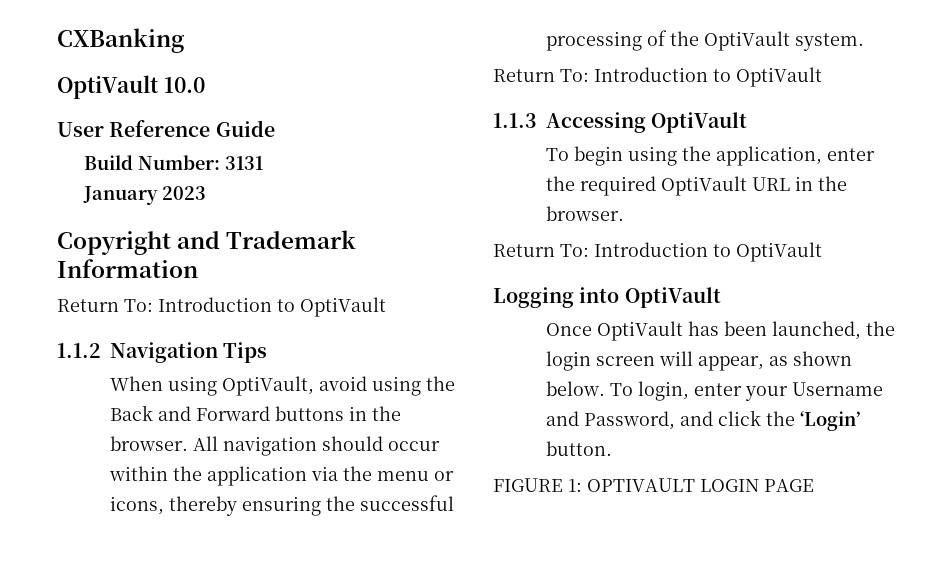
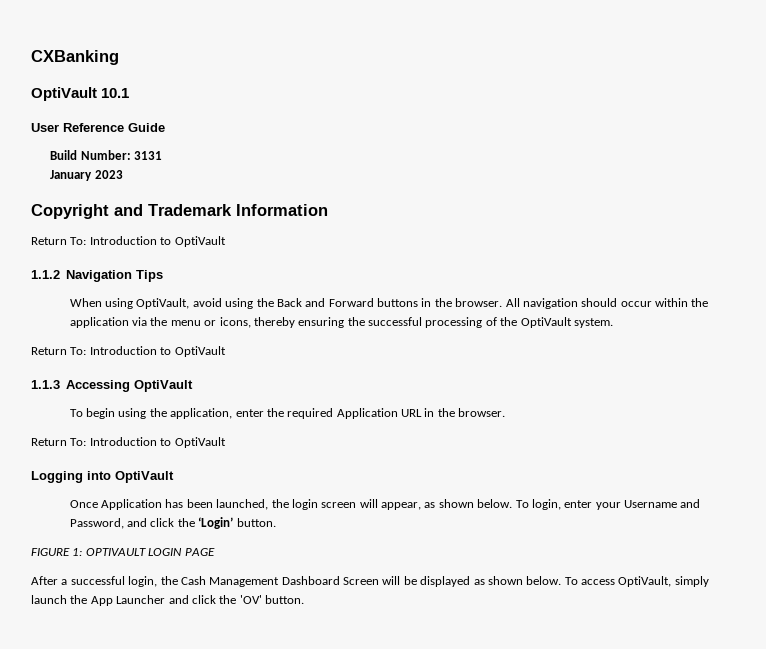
- OptiVault 10.0
+ OptiVault 10.1
- To begin using the application, enter the required OptiVault URL in the browser.
+ To begin using the application, enter the required Application URL in the browser.
- Once OptiVault has been launched, the login screen will appear, as shown below.
+ Once Application has been launched, the login screen will appear, as shown below.
+ After a successful login, the Cash Management Dashboard Screen will be displayed as shown below. To access OptiVault, simply launch the App Launcher and click the 'OV' button.

